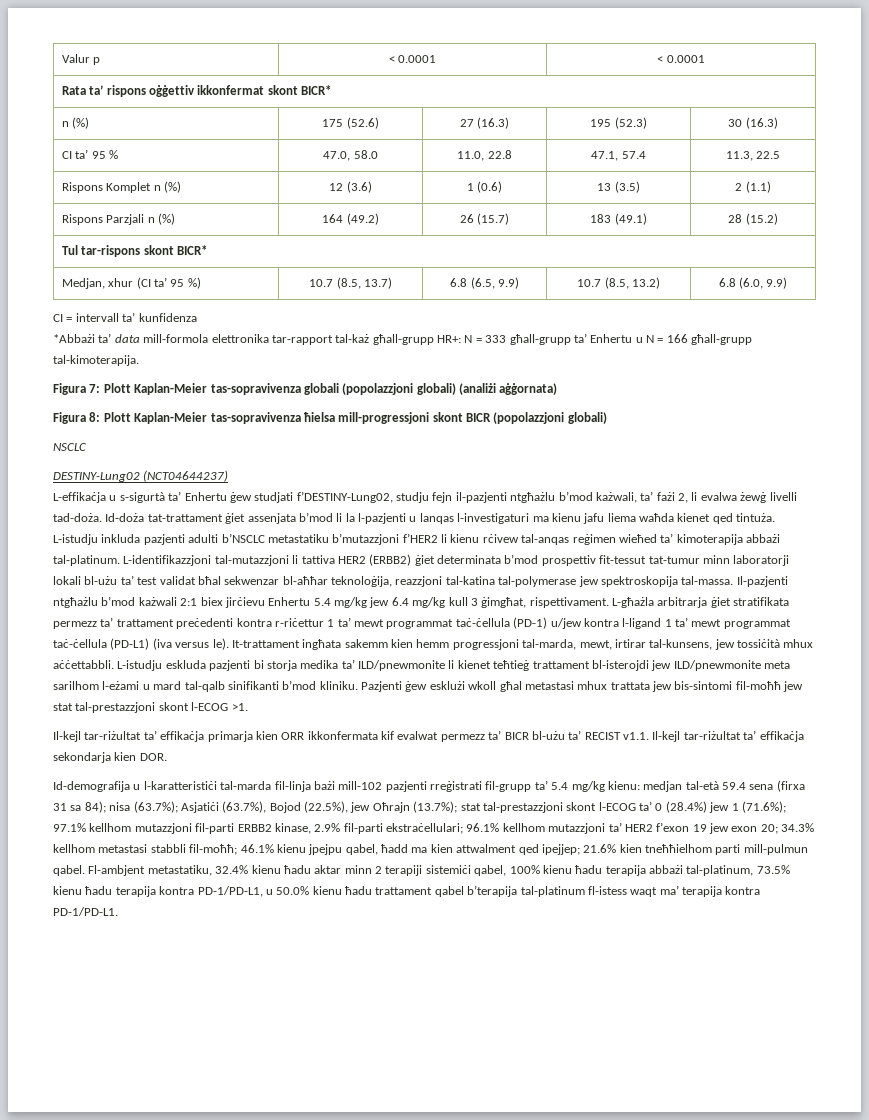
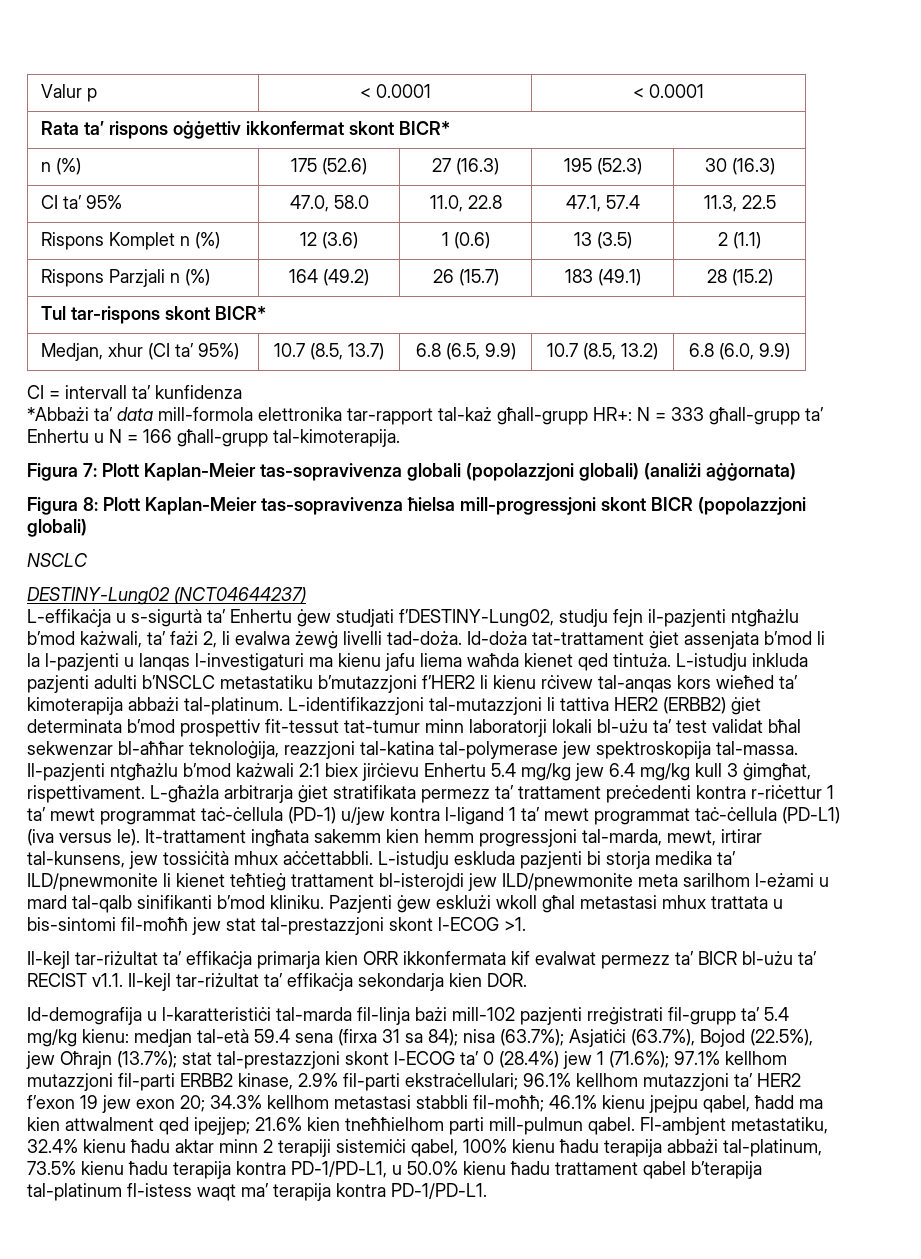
- CI ta’ 95 % | 47.0, 58.0 | 11.0, 22.8 | 47.1, 57.4 | 11.3, 22.5
+ CI ta’ 95% | 47.0, 58.0 | 11.0, 22.8 | 47.1, 57.4 | 11.3, 22.5
- Medjan, xhur (CI ta’ 95 %) | 10.7 (8.5, 13.7) | 6.8 (6.5, 9.9) | 10.7 (8.5, 13.2) | 6.8 (6.0, 9.9)
+ Medjan, xhur (CI ta’ 95%) | 10.7 (8.5, 13.7) | 6.8 (6.5, 9.9) | 10.7 (8.5, 13.2) | 6.8 (6.0, 9.9)
- L-istudju inkluda pazjenti adulti b’NSCLC metastatiku b’mutazzjoni f’HER2 li kienu rċivew tal-anqas reġimen wieħed ta’ kimoterapija abbażi tal-platinum.
+ L-istudju inkluda pazjenti adulti b’NSCLC metastatiku b’mutazzjoni f’HER2 li kienu rċivew tal-anqas kors wieħed ta’ kimoterapija abbażi tal-platinum.
- Pazjenti ġew esklużi wkoll għal metastasi mhux trattata jew bis-sintomi fil-moħħ jew stat tal-prestazzjoni skont l-ECOG >1.
+ Pazjenti ġew esklużi wkoll għal metastasi mhux trattata u bis-sintomi fil-moħħ jew stat tal-prestazzjoni skont l-ECOG >1.

